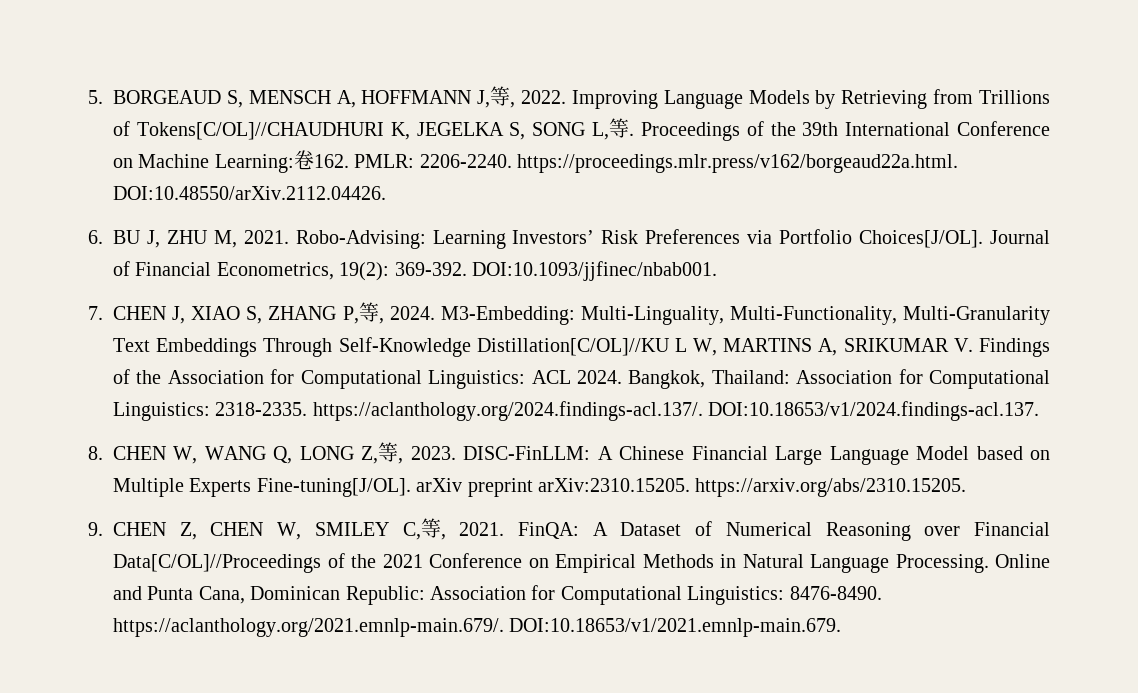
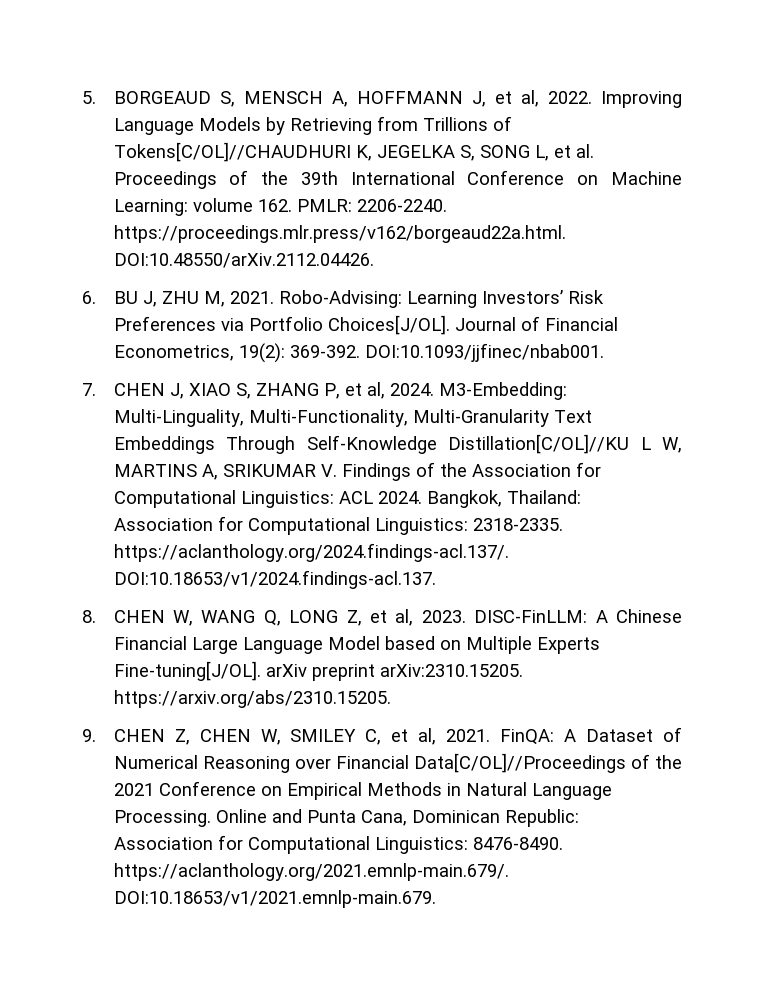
- 5. BORGEAUD S, MENSCH A, HOFFMANN J,等, 2022.
+ 5. BORGEAUD S, MENSCH A, HOFFMANN J, et al, 2022.
- Improving Language Models by Retrieving from Trillions of Tokens[C/OL]//CHAUDHURI K, JEGELKA S, SONG L,等. Proceedings of the 39th International Conference on Machine Learning:卷162. PMLR: 2206-2240. https://proceedings.mlr.press/v162/borgeaud22a.html. DOI:10.48550/arXiv.2112.04426.
+ Improving Language Models by Retrieving from Trillions of Tokens[C/OL]//CHAUDHURI K, JEGELKA S, SONG L, et al. Proceedings of the 39th International Conference on Machine Learning: volume 162. PMLR: 2206-2240. https://proceedings.mlr.press/v162/borgeaud22a.html. DOI:10.48550/arXiv.2112.04426.
- 7. CHEN J, XIAO S, ZHANG P,等, 2024.
+ 7. CHEN J, XIAO S, ZHANG P, et al, 2024.
- 8. CHEN W, WANG Q, LONG Z,等, 2023.
+ 8. CHEN W, WANG Q, LONG Z, et al, 2023.
- 9. CHEN Z, CHEN W, SMILEY C,等, 2021.
+ 9. CHEN Z, CHEN W, SMILEY C, et al, 2021.

